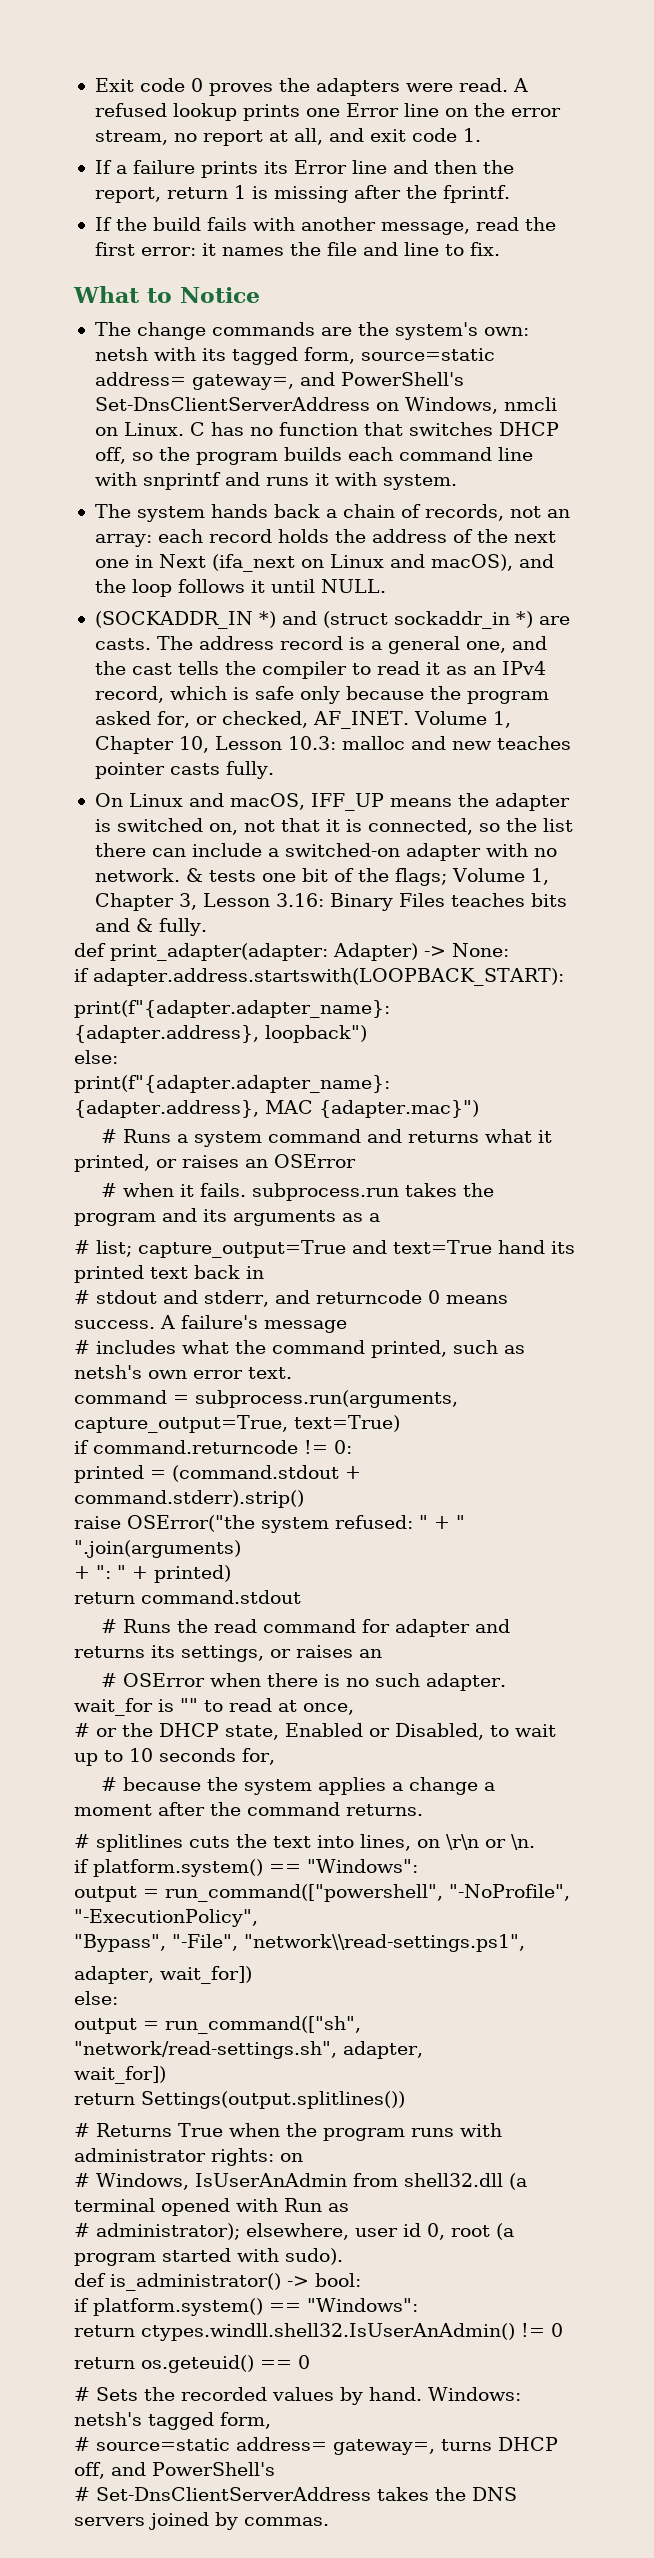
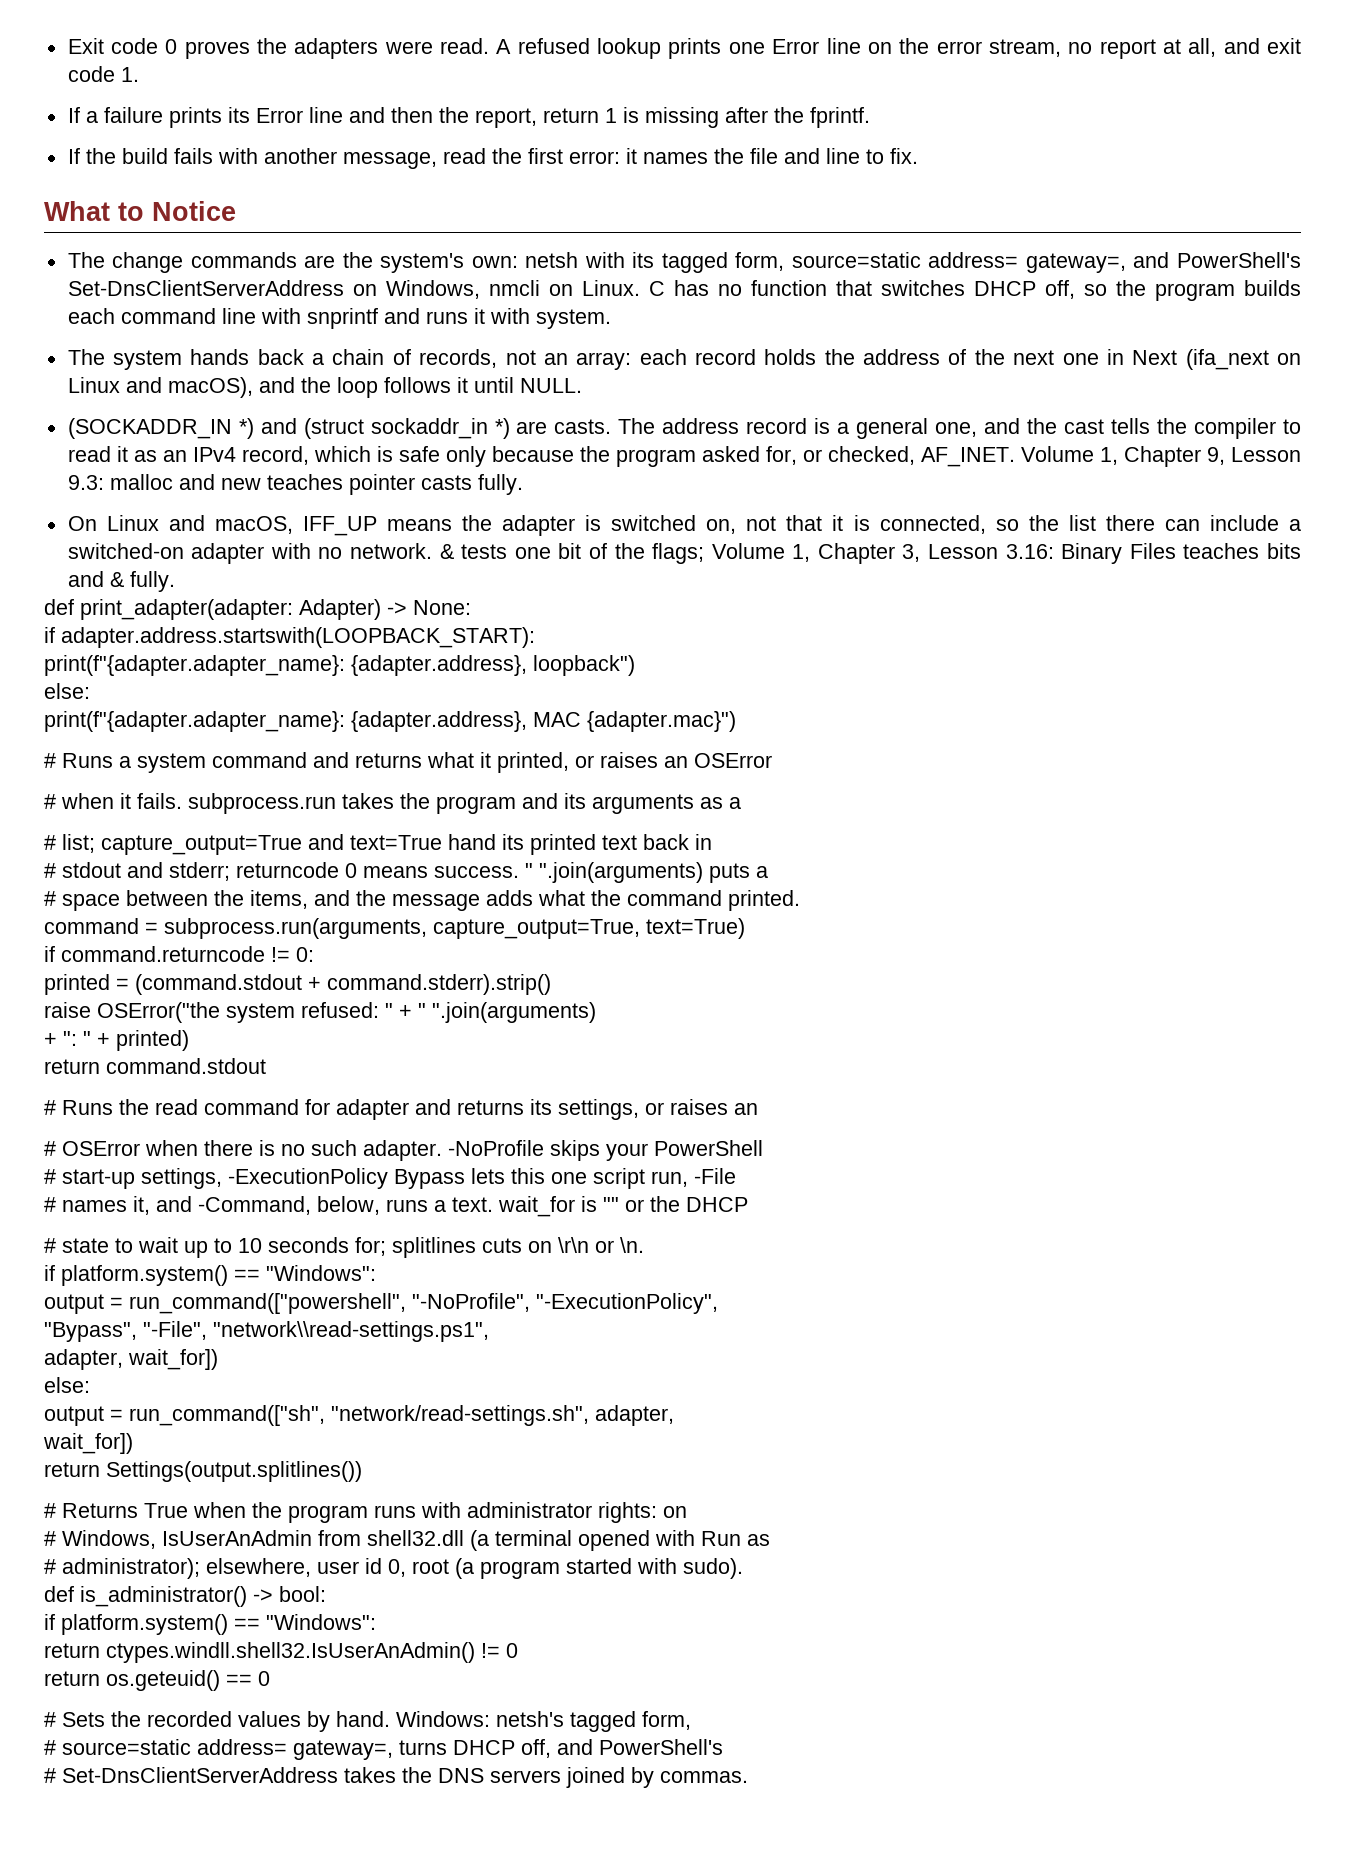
- Volume 1, Chapter 10, Lesson 10.3: malloc and new teaches pointer casts fully.
+ Volume 1, Chapter 9, Lesson 9.3: malloc and new teaches pointer casts fully.
- # stdout and stderr, and returncode 0 means success.
+ # stdout and stderr; returncode 0 means success.
- A failure's message
- # includes what the command printed, such as netsh's own error text.
+ " ".join(arguments) puts a
+ # space between the items, and the message adds what the command printed.
- # OSError when there is no such adapter. wait_for is "" to read at once,
- # or the DHCP state, Enabled or Disabled, to wait up to 10 seconds for,
- # because the system applies a change a moment after the command returns.
- # splitlines cuts the text into lines, on \r\n or \n.
+ # OSError when there is no such adapter. -NoProfile skips your PowerShell
+ # start-up settings, -ExecutionPolicy Bypass lets this one script run, -File
+ # names it, and -Command, below, runs a text. wait_for is "" or the DHCP
+ # state to wait up to 10 seconds for; splitlines cuts on \r\n or \n.

